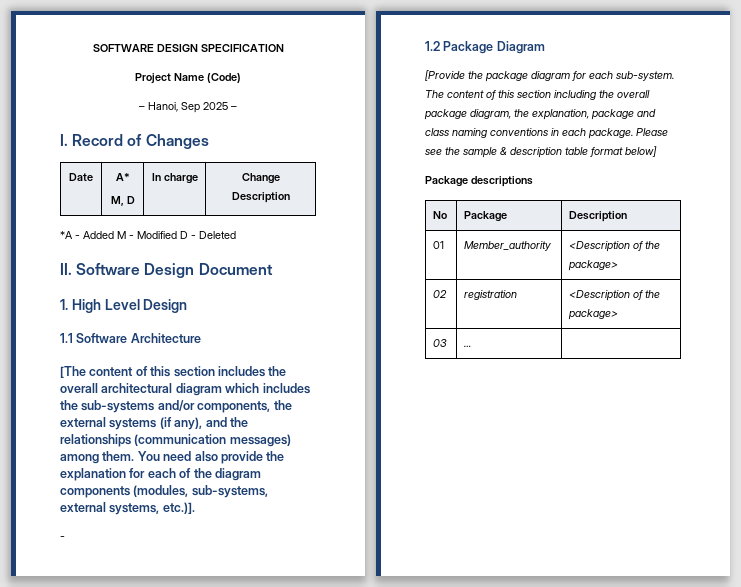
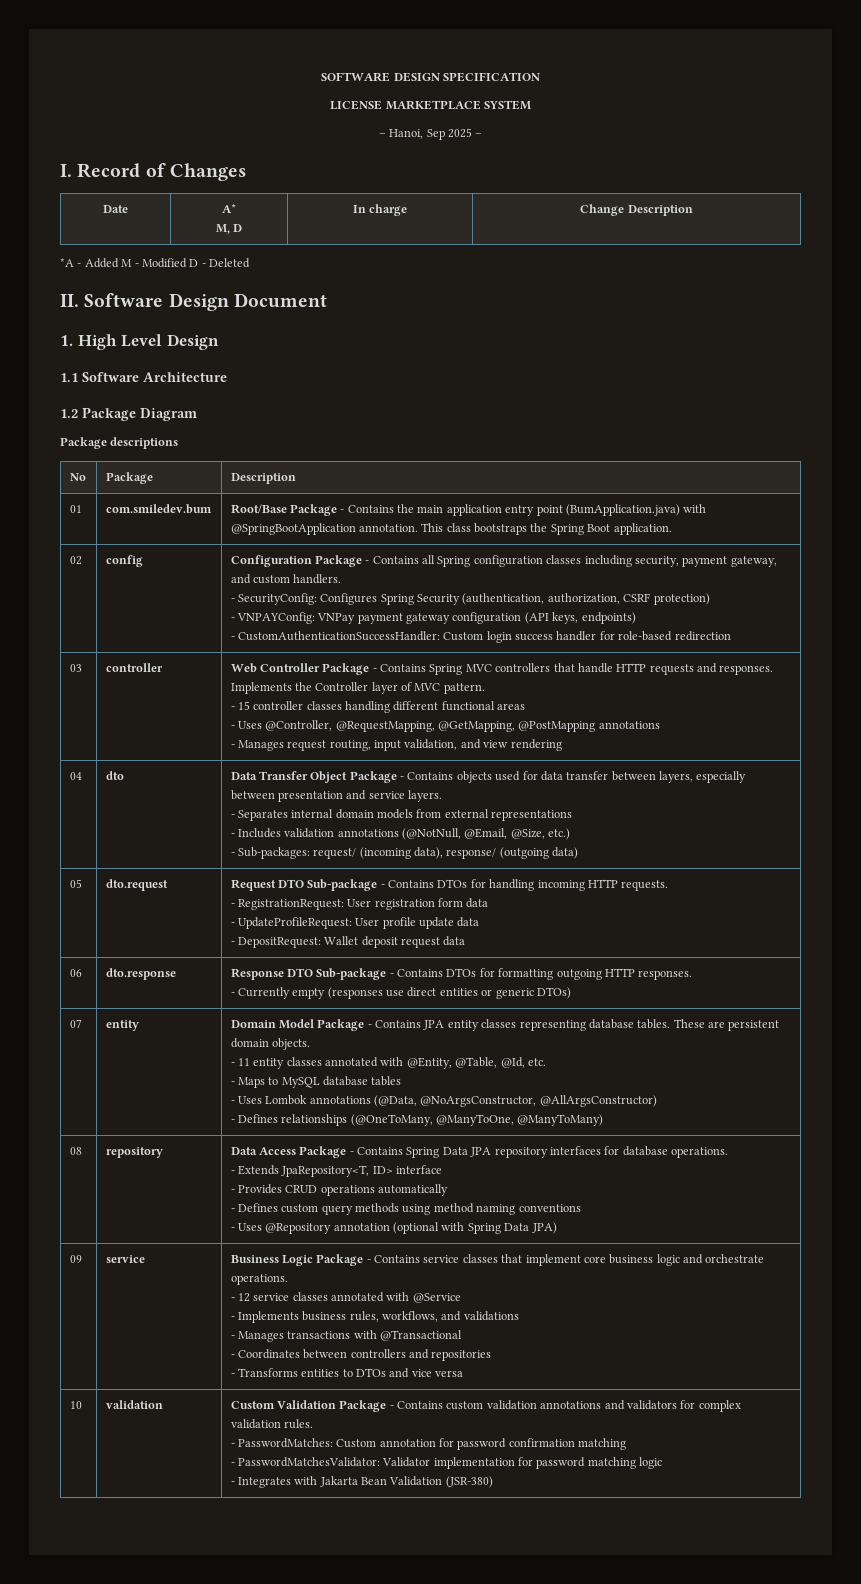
- Project Name (Code)
+ LICENSE MARKETPLACE SYSTEM
- [The content of this section includes the overall architectural diagram which includes the sub-systems and/or components, the external systems (if any), and the relationships (communication messages) among them. You need also provide the explanation for each of the diagram components (modules, sub-systems, external systems, etc.)].
- -
  1.2 Package Diagram
- [Provide the package diagram for each sub-system. The content of this section including the overall package diagram, the explanation, package and class naming conventions in each package. Please see the sample & description table format below]
- 01 | Member_authority | <Description of the package>
- 02 | registration | <Description of the package>
- 03 | … |
+ 01 | com.smiledev.bum | Root/Base Package - Contains the main application entry point (BumApplication.java) with @SpringBootApplication annotation. This class bootstraps the Spring Boot application.
+ 02 | config | Configuration Package - Contains all Spring configuration classes including security, payment gateway, and custom handlers.
+ - SecurityConfig: Configures Spring Security (authentication, authorization, CSRF protection)
+ - VNPAYConfig: VNPay payment gateway configuration (API keys, endpoints)
+ - CustomAuthenticationSuccessHandler: Custom login success handler for role-based redirection
+ 03 | controller | Web Controller Package - Contains Spring MVC controllers that handle HTTP requests and responses. Implements the Controller layer of MVC pattern.
+ - 15 controller classes handling different functional areas
+ - Uses @Controller, @RequestMapping, @GetMapping, @PostMapping annotations
+ - Manages request routing, input validation, and view rendering
+ 04 | dto | Data Transfer Object Package - Contains objects used for data transfer between layers, especially between presentation and service layers.
+ - Separates internal domain models from external representations
+ - Includes validation annotations (@NotNull, @Email, @Size, etc.)
+ - Sub-packages: request/ (incoming data), response/ (outgoing data)
+ 05 | dto.request | Request DTO Sub-package - Contains DTOs for handling incoming HTTP requests.
+ - RegistrationRequest: User registration form data
+ - UpdateProfileRequest: User profile update data
+ - DepositRequest: Wallet deposit request data
+ 06 | dto.response | Response DTO Sub-package - Contains DTOs for formatting outgoing HTTP responses.
+ - Currently empty (responses use direct entities or generic DTOs)
+ 07 | entity | Domain Model Package - Contains JPA entity classes representing database tables. These are persistent domain objects.
+ - 11 entity classes annotated with @Entity, @Table, @Id, etc.
+ - Maps to MySQL database tables
+ - Uses Lombok annotations (@Data, @NoArgsConstructor, @AllArgsConstructor)
+ - Defines relationships (@OneToMany, @ManyToOne, @ManyToMany)
+ 08 | repository | Data Access Package - Contains Spring Data JPA repository interfaces for database operations.
+ - Extends JpaRepository<T, ID> interface
+ - Provides CRUD operations automatically
+ - Defines custom query methods using method naming conventions
+ - Uses @Repository annotation (optional with Spring Data JPA)
+ 09 | service | Business Logic Package - Contains service classes that implement core business logic and orchestrate operations.
+ - 12 service classes annotated with @Service
+ - Implements business rules, workflows, and validations
+ - Manages transactions with @Transactional
+ - Coordinates between controllers and repositories
+ - Transforms entities to DTOs and vice versa
+ 10 | validation | Custom Validation Package - Contains custom validation annotations and validators for complex validation rules.
+ - PasswordMatches: Custom annotation for password confirmation matching
+ - PasswordMatchesValidator: Validator implementation for password matching logic
+ - Integrates with Jakarta Bean Validation (JSR-380)

